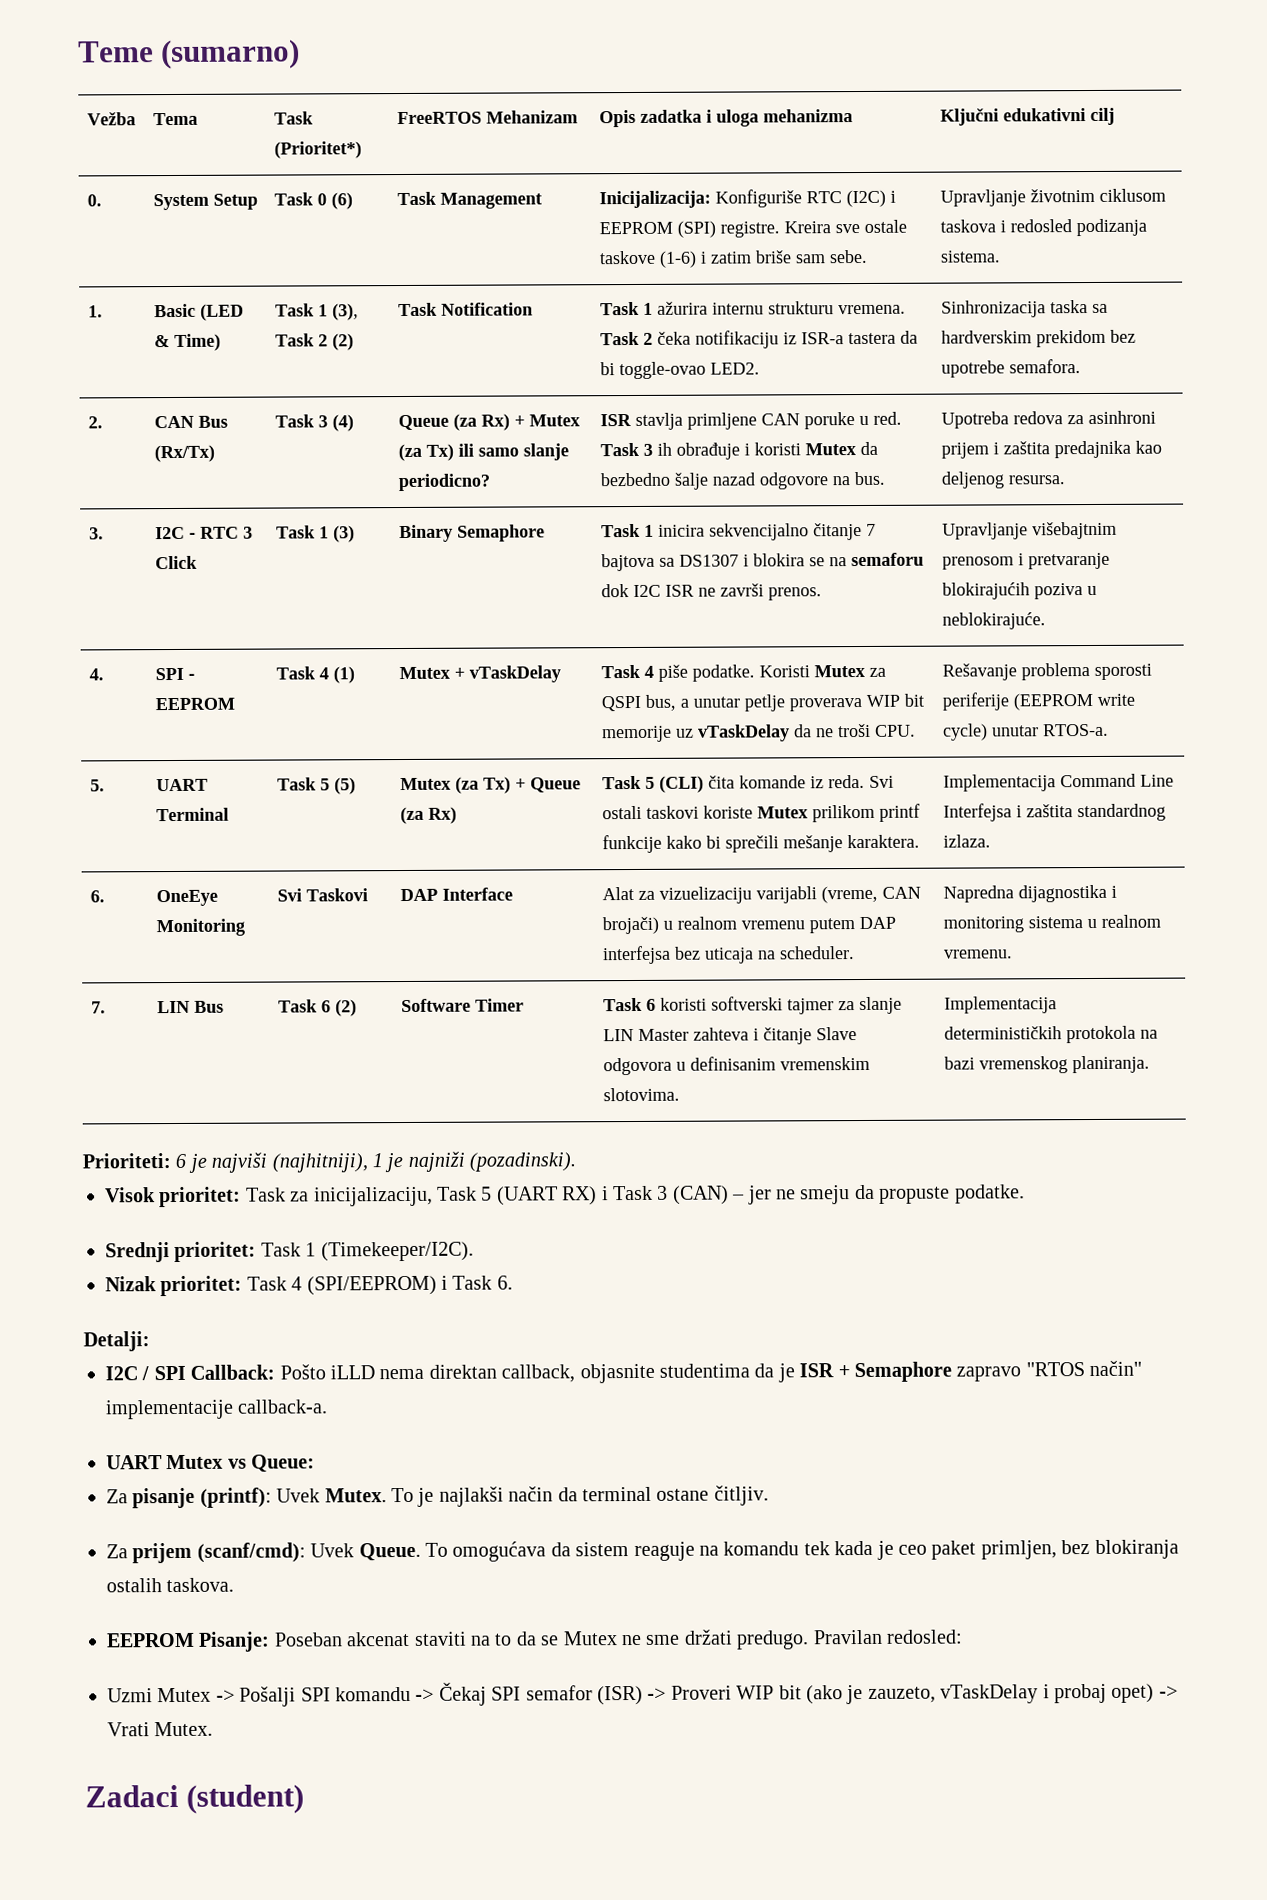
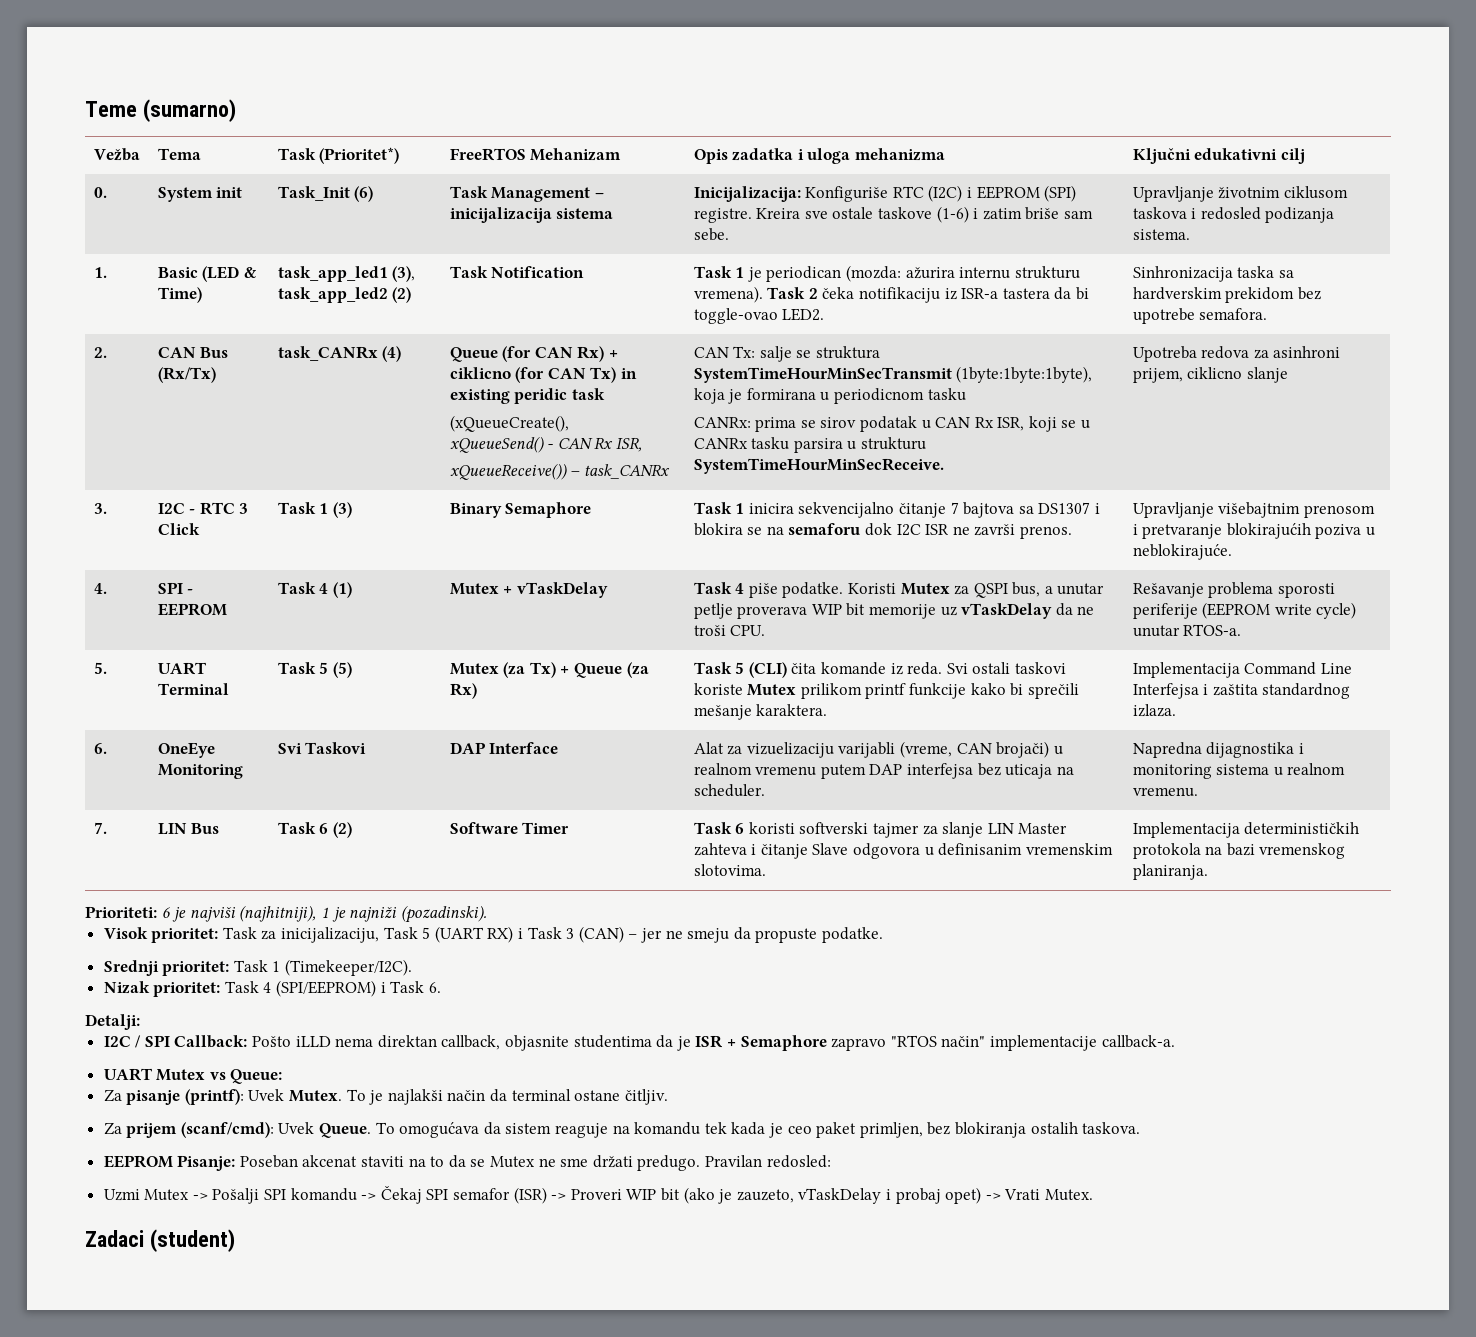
- 0. | System Setup | Task 0 (6) | Task Management | Inicijalizacija: Konfiguriše RTC (I2C) i EEPROM (SPI) registre. Kreira sve ostale taskove (1-6) i zatim briše sam sebe. | Upravljanje životnim ciklusom taskova i redosled podizanja sistema.
+ 0. | System init | Task_Init (6) | Task Management – inicijalizacija sistema | Inicijalizacija: Konfiguriše RTC (I2C) i EEPROM (SPI) registre. Kreira sve ostale taskove (1-6) i zatim briše sam sebe. | Upravljanje životnim ciklusom taskova i redosled podizanja sistema.
- 1. | Basic (LED & Time) | Task 1 (3), Task 2 (2) | Task Notification | Task 1 ažurira internu strukturu vremena. Task 2 čeka notifikaciju iz ISR-a tastera da bi toggle-ovao LED2. | Sinhronizacija taska sa hardverskim prekidom bez upotrebe semafora.
+ 1. | Basic (LED & Time) | task_app_led1 (3), task_app_led2 (2) | Task Notification | Task 1 je periodican (mozda: ažurira internu strukturu vremena). Task 2 čeka notifikaciju iz ISR-a tastera da bi toggle-ovao LED2. | Sinhronizacija taska sa hardverskim prekidom bez upotrebe semafora.
- Task 3 (4)
+ task_CANRx (4)
- Queue (za Rx) + Mutex (za Tx) ili samo slanje periodicno? | ISR stavlja primljene CAN poruke u red. Task 3 ih obrađuje i koristi Mutex da bezbedno šalje nazad odgovore na bus. | Upotreba redova za asinhroni prijem i zaštita predajnika kao deljenog resursa.
+ Queue (for CAN Rx) + ciklicno (for CAN Tx) in existing peridic task
+ (xQueueCreate(),
+ xQueueSend() - CAN Rx ISR,
+ xQueueReceive()) – task_CANRx | CAN Tx: salje se struktura SystemTimeHourMinSecTransmit (1byte:1byte:1byte), koja je formirana u periodicnom tasku
+ CANRx: prima se sirov podatak u CAN Rx ISR, koji se u CANRx tasku parsira u strukturu SystemTimeHourMinSecReceive. | Upotreba redova za asinhroni prijem, ciklicno slanje

